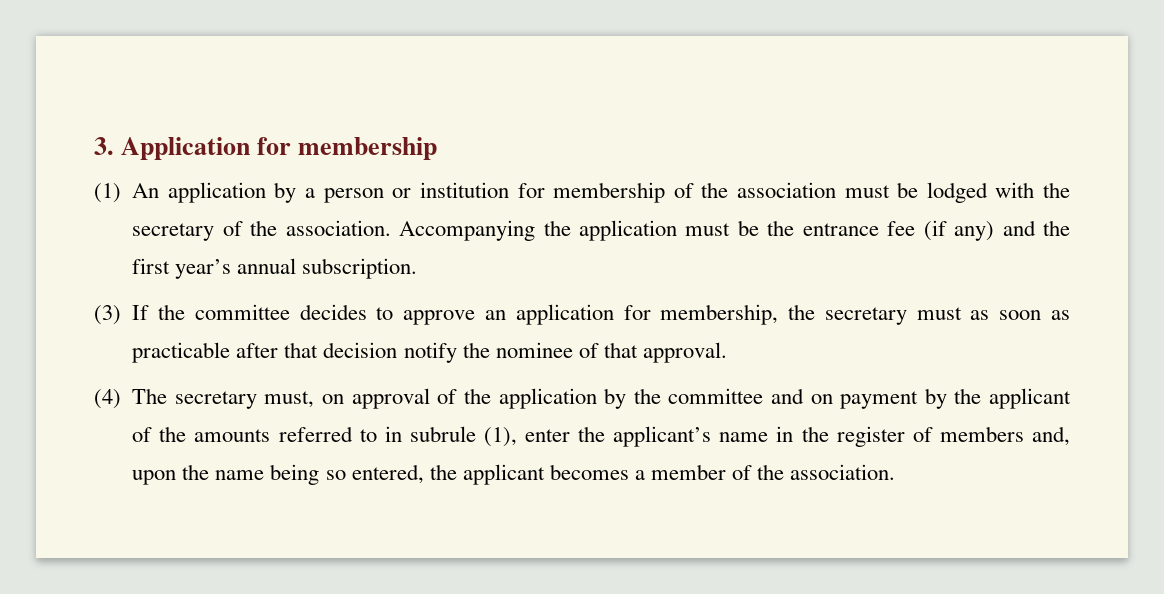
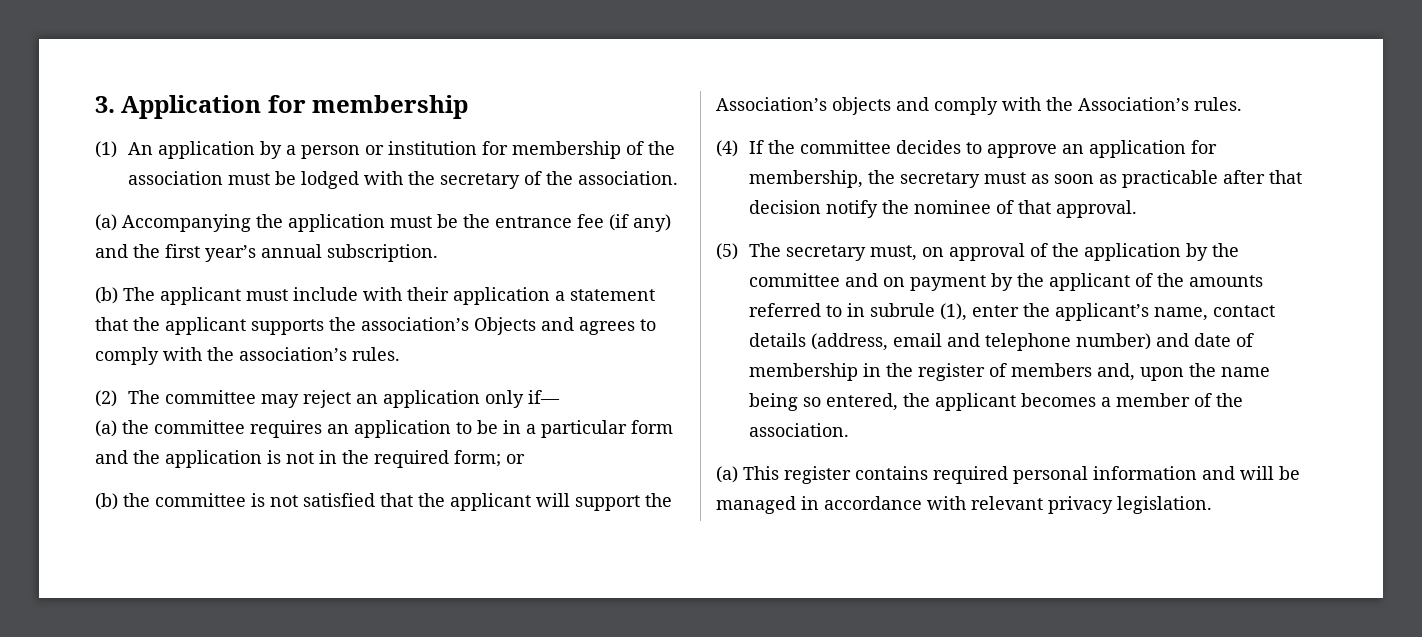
- (1) An application by a person or institution for membership of the association must be lodged with the secretary of the association. Accompanying the application must be the entrance fee (if any) and the first year’s annual subscription.
+ (1) An application by a person or institution for membership of the association must be lodged with the secretary of the association.
+ (a) Accompanying the application must be the entrance fee (if any) and the first year’s annual subscription.
- (3) If the committee decides to approve an application for membership, the secretary must as soon as practicable after that decision notify the nominee of that approval.
+ (b) The applicant must include with their application a statement that the applicant supports the association’s Objects and agrees to comply with the association’s rules.
+ (2) The committee may reject an application only if—
+ (a) the committee requires an application to be in a particular form and the application is not in the required form; or
+ (b) the committee is not satisfied that the applicant will support the Association’s objects and comply with the Association’s rules.
+ (4) If the committee decides to approve an application for membership, the secretary must as soon as practicable after that decision notify the nominee of that approval.
- (4) The secretary must, on approval of the application by the committee and on payment by the applicant of the amounts referred to in subrule (1), enter the applicant’s name in the register of members and, upon the name being so entered, the applicant becomes a member of the association.
+ (5) The secretary must, on approval of the application by the committee and on payment by the applicant of the amounts referred to in subrule (1), enter the applicant’s name, contact details (address, email and telephone number) and date of membership in the register of members and, upon the name being so entered, the applicant becomes a member of the association.
+ (a) This register contains required personal information and will be managed in accordance with relevant privacy legislation.

